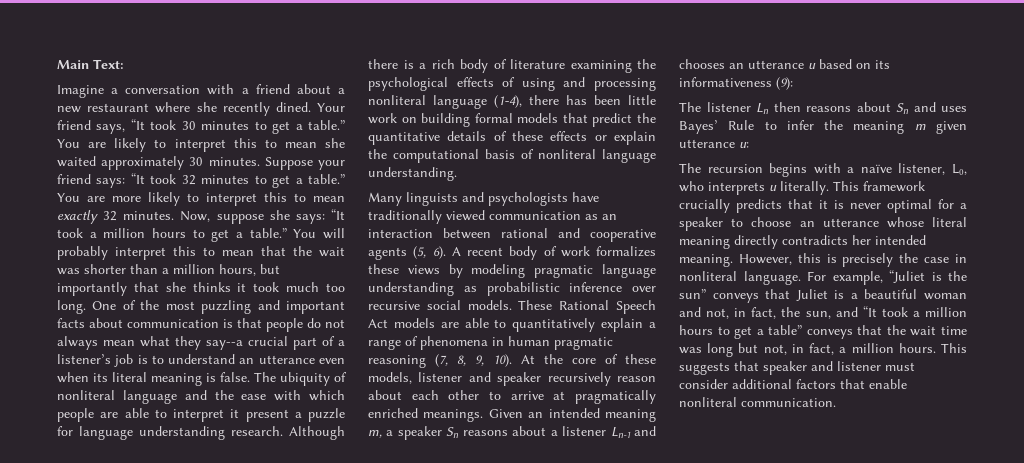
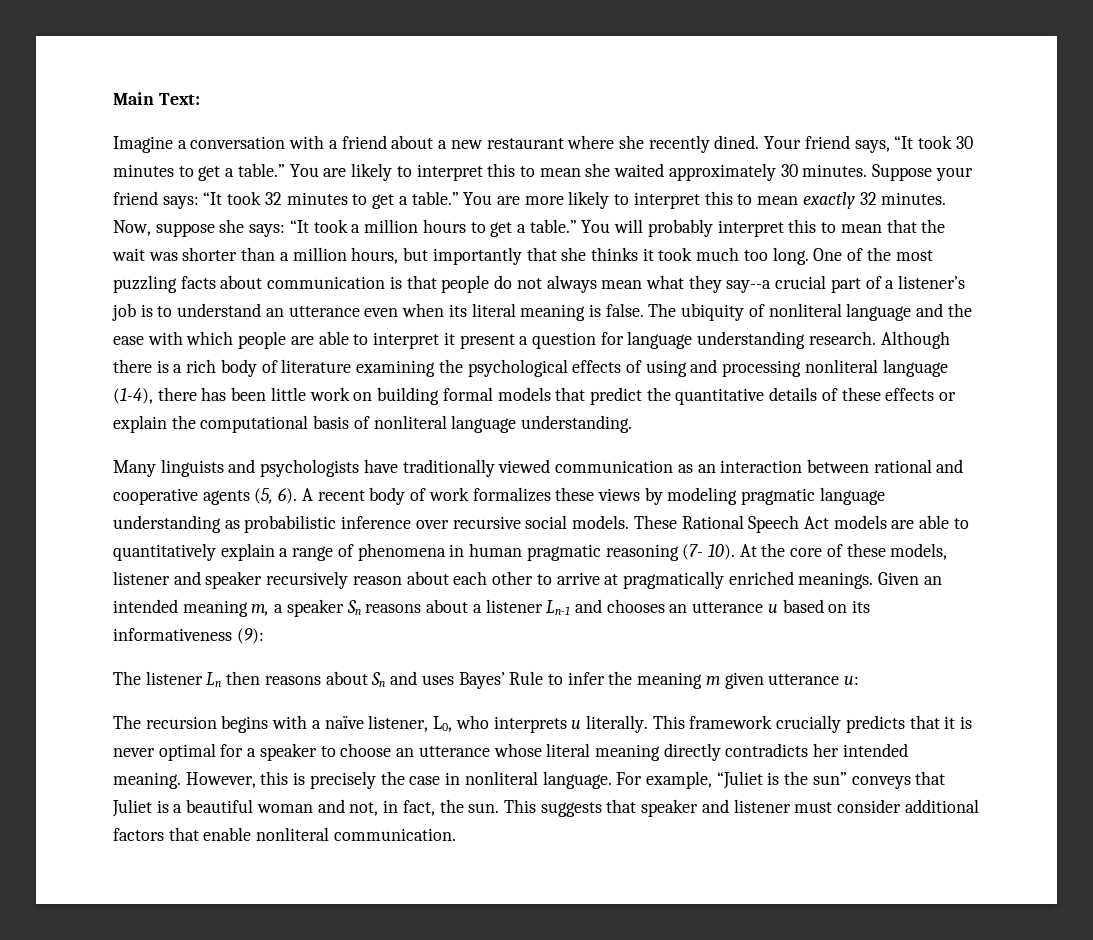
- One of the most puzzling and important facts about communication is that people do not always mean what they say--a crucial part of a listener’s job is to understand an utterance even when its literal meaning is false.
+ One of the most puzzling facts about communication is that people do not always mean what they say--a crucial part of a listener’s job is to understand an utterance even when its literal meaning is false.
- The ubiquity of nonliteral language and the ease with which people are able to interpret it present a puzzle for language understanding research.
+ The ubiquity of nonliteral language and the ease with which people are able to interpret it present a question for language understanding research.
- These Rational Speech Act models are able to quantitatively explain a range of phenomena in human pragmatic reasoning (7, 8, 9, 10).
+ These Rational Speech Act models are able to quantitatively explain a range of phenomena in human pragmatic reasoning (7- 10).
- For example, “Juliet is the sun” conveys that Juliet is a beautiful woman and not, in fact, the sun, and “It took a million hours to get a table” conveys that the wait time was long but not, in fact, a million hours.
+ For example, “Juliet is the sun” conveys that Juliet is a beautiful woman and not, in fact, the sun.

